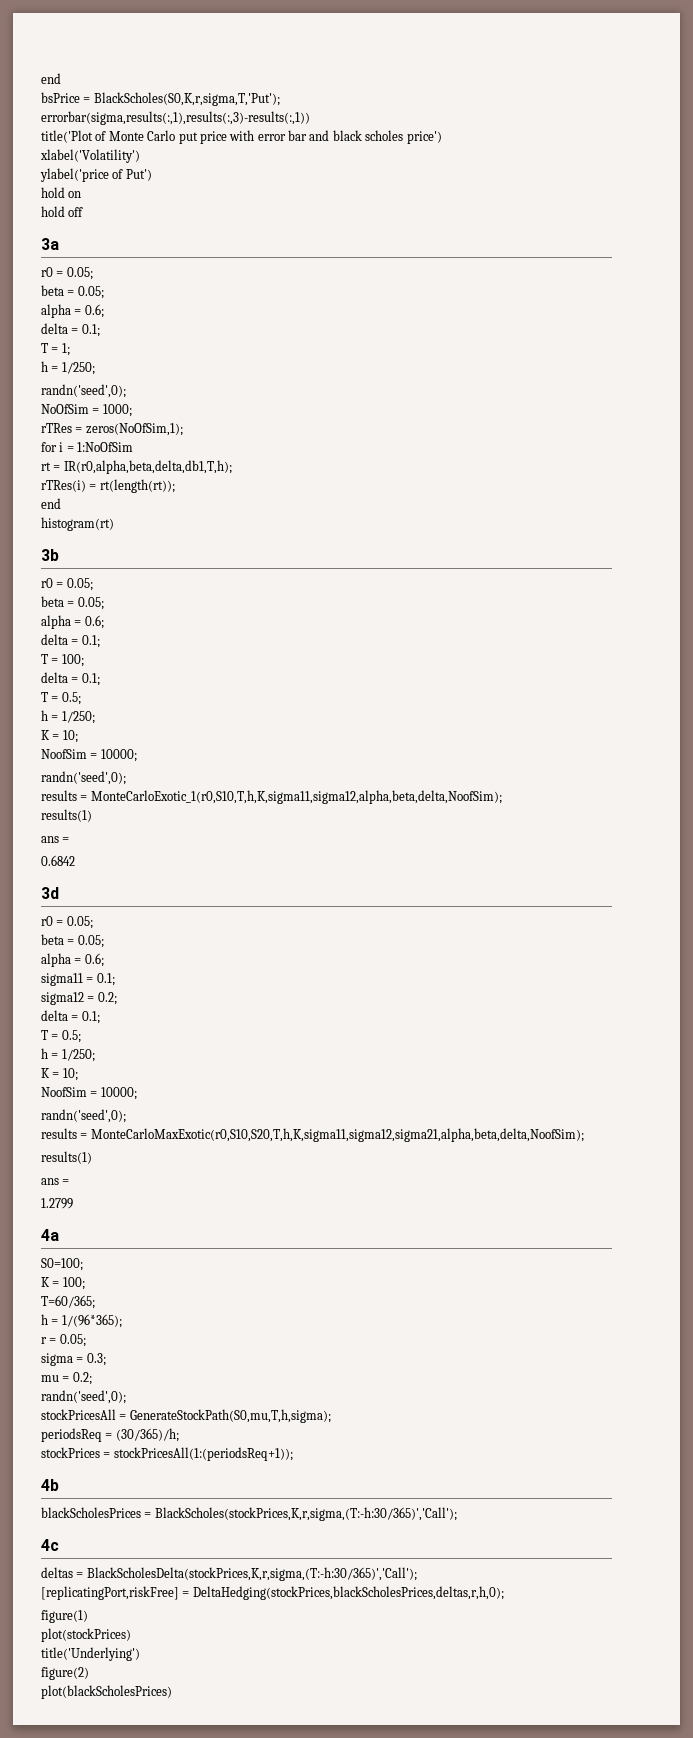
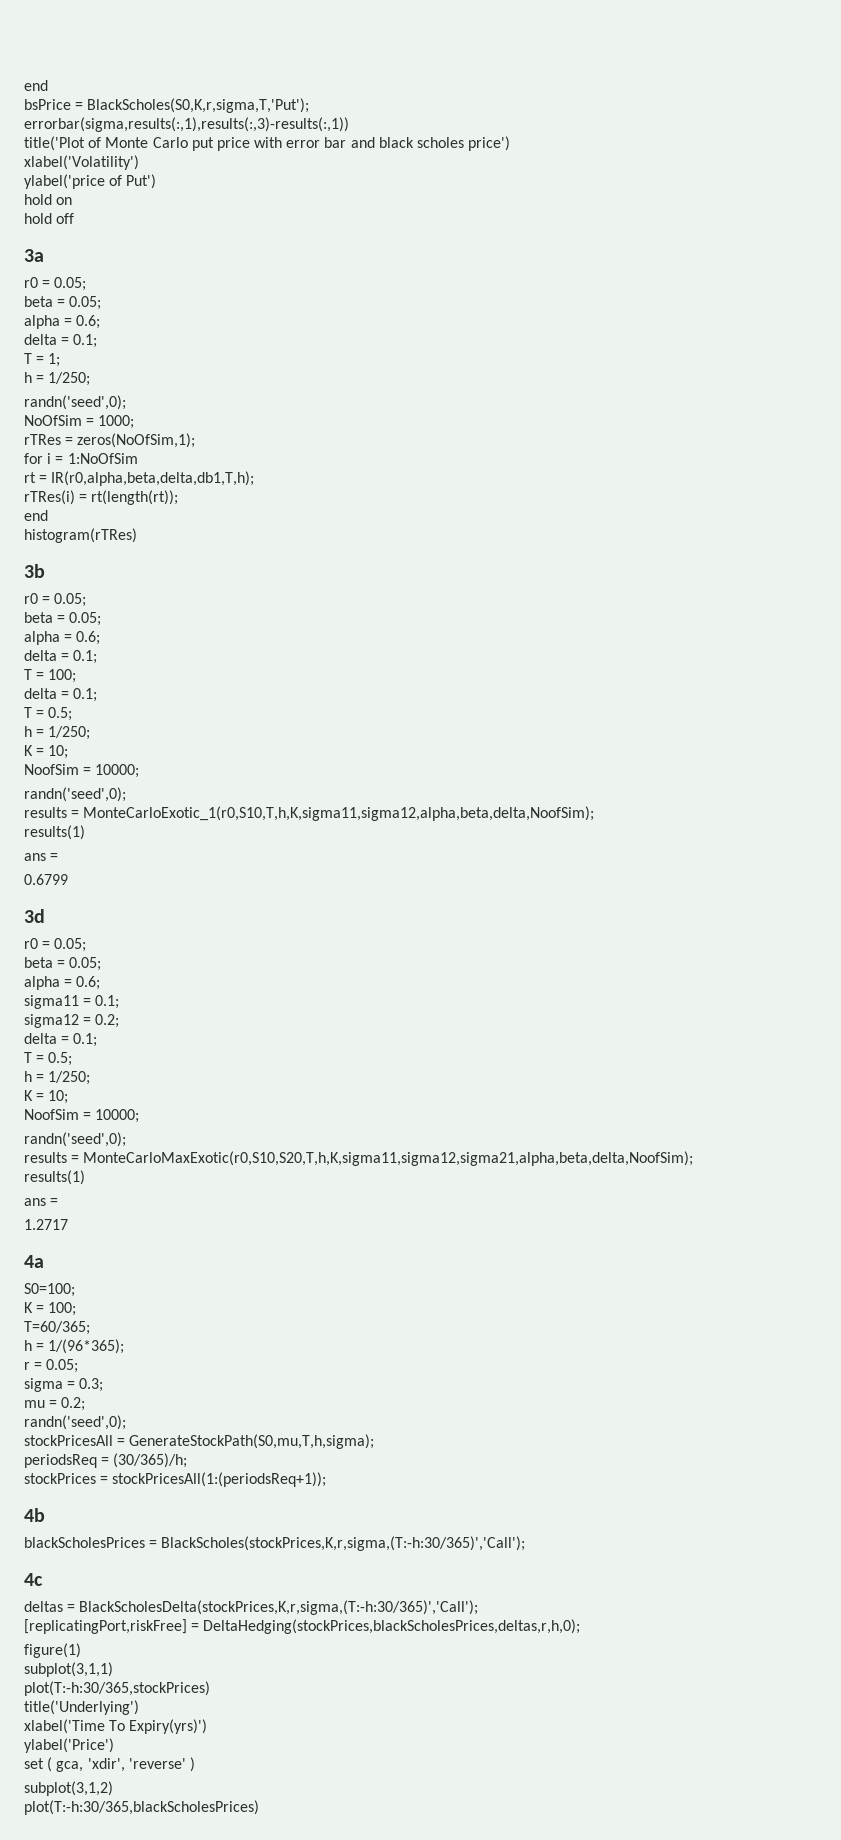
- histogram(rt)
+ histogram(rTRes)
- 0.6842
+ 0.6799
- 1.2799
+ 1.2717
- plot(stockPrices)
+ subplot(3,1,1)
+ plot(T:-h:30/365,stockPrices)
- figure(2)
- plot(blackScholesPrices)
+ xlabel('Time To Expiry(yrs)')
+ ylabel('Price')
+ set ( gca, 'xdir', 'reverse' )
+ subplot(3,1,2)
+ plot(T:-h:30/365,blackScholesPrices)

